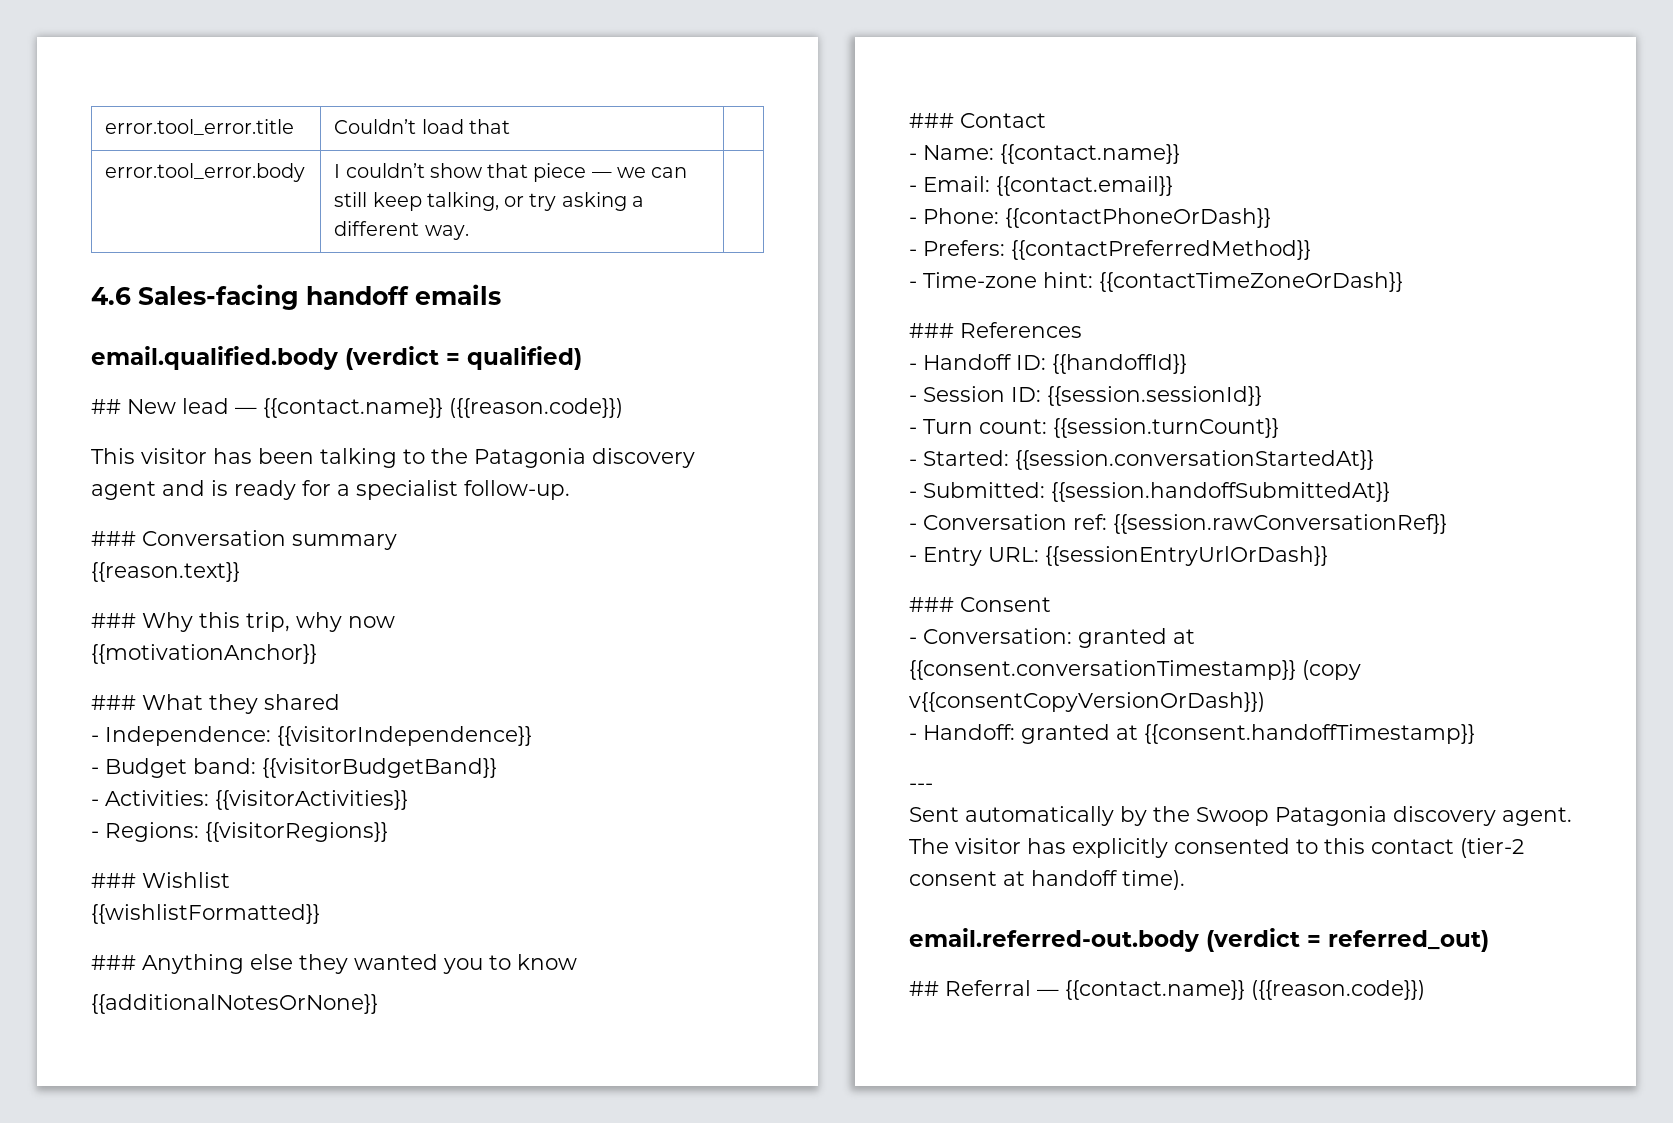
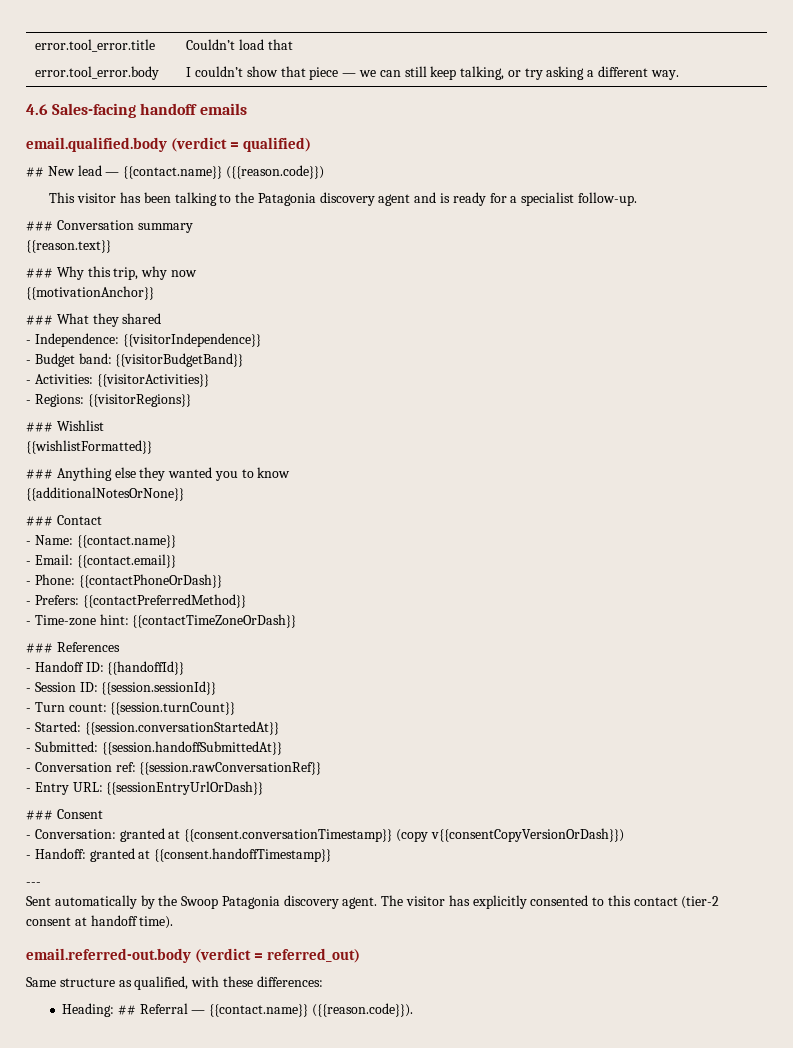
- ## Referral — {{contact.name}} ({{reason.code}})
+ Same structure as qualified, with these differences:
+ Heading: ## Referral — {{contact.name}} ({{reason.code}}).

